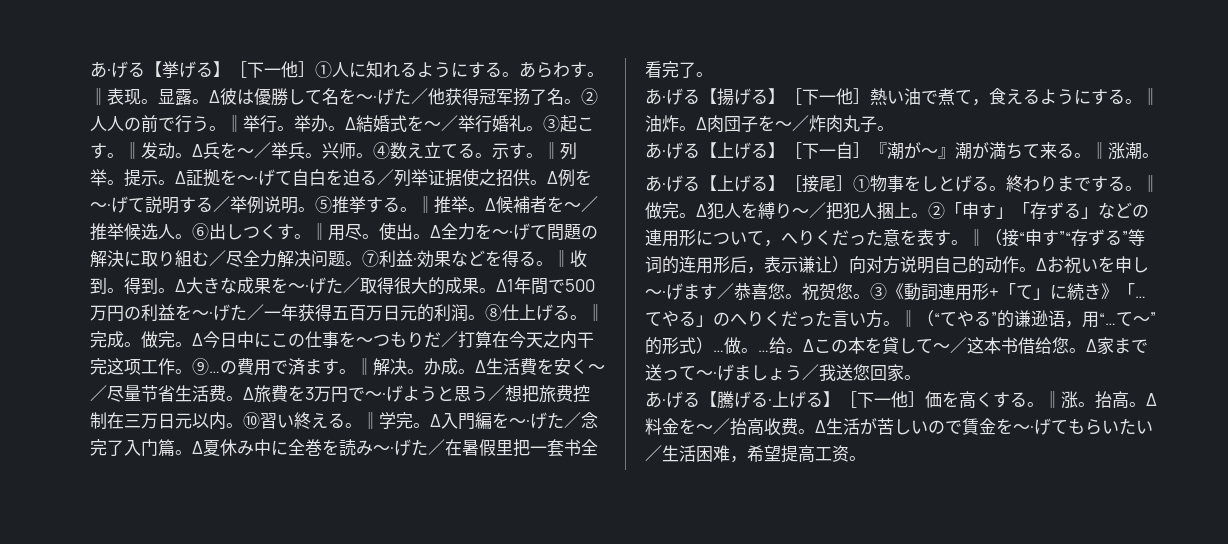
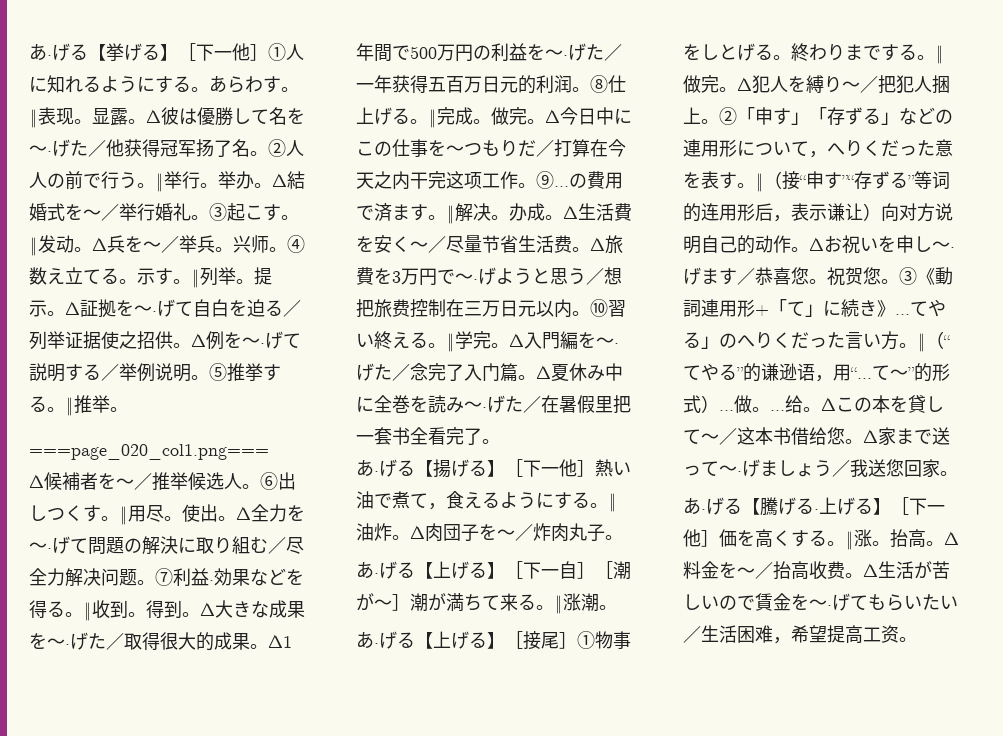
- ‖推举。Δ候補者を～／推举候选人。
+ ‖推举。
+ ===page_020_col1.png===
+ Δ候補者を～／推举候选人。
- あ·げる【上げる】［下一自］『潮が～』潮が満ちて来る。
+ あ·げる【上げる】［下一自］［潮が～］潮が満ちて来る。
- ③《動詞連用形+「て」に続き》「…
+ ③《動詞連用形+「て」に続き》…

